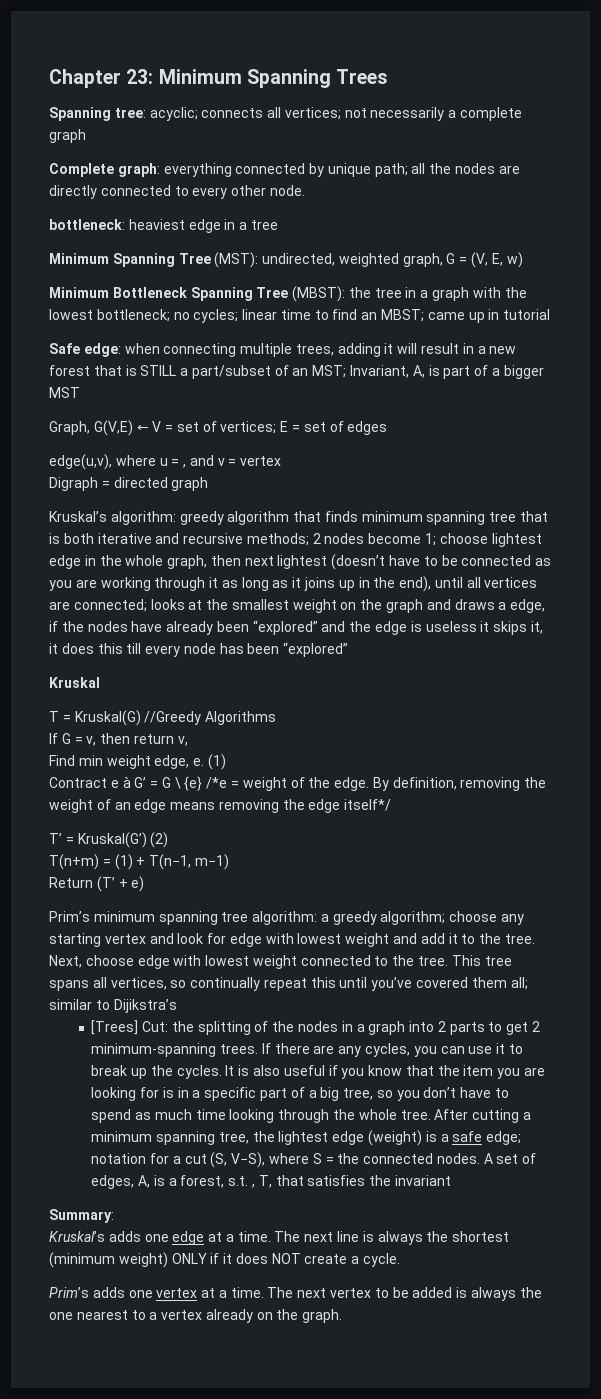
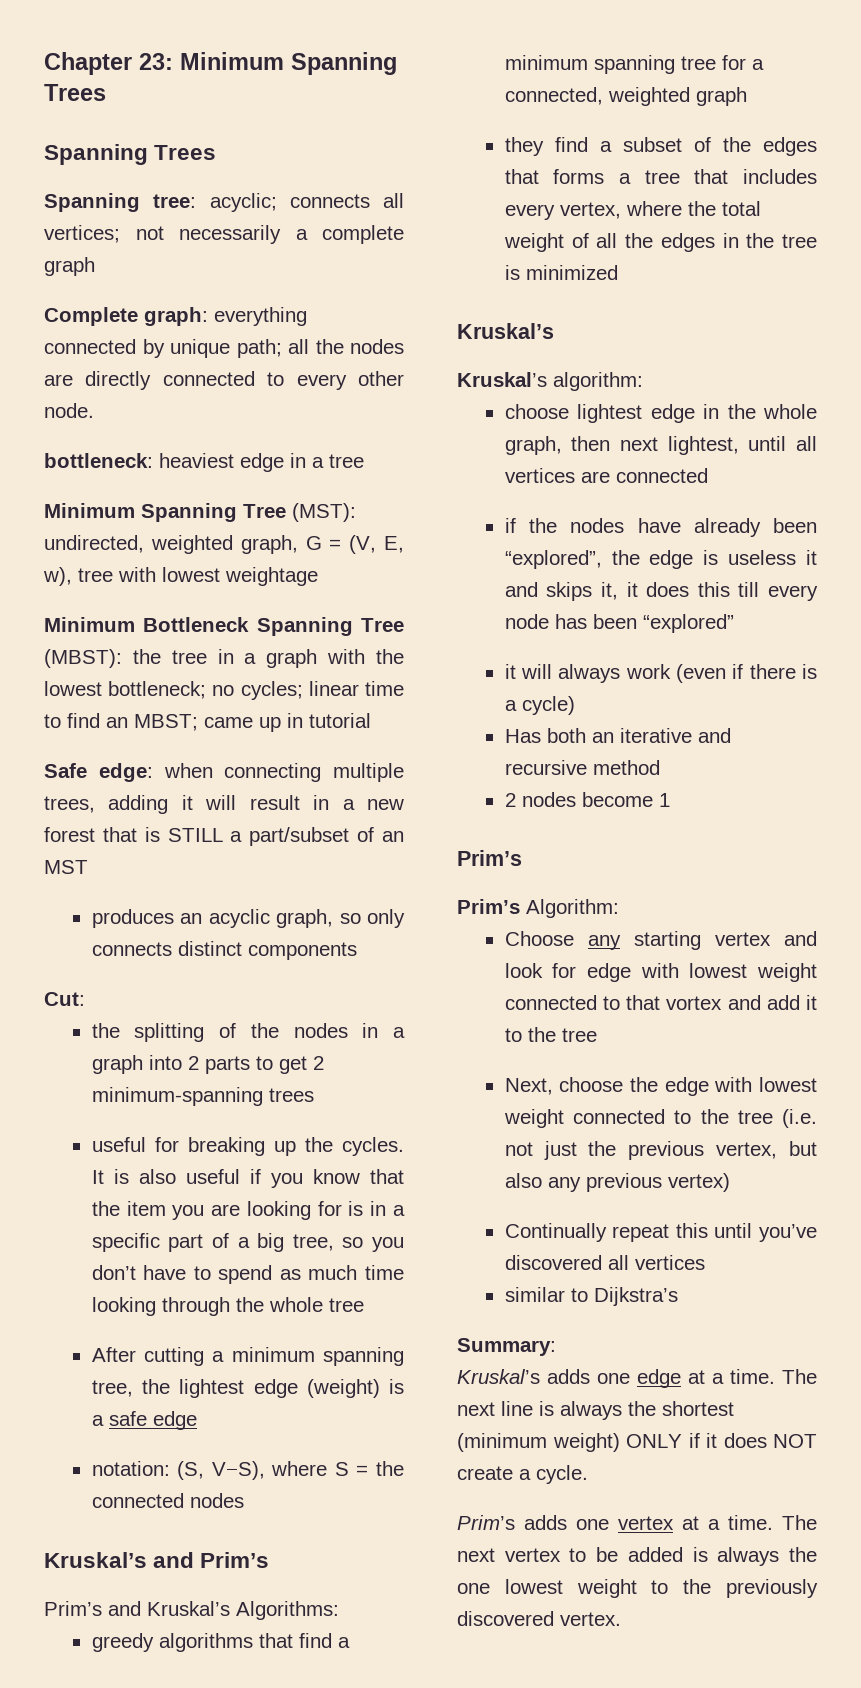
  Chapter 23: Minimum Spanning Trees
+ Spanning Trees
- Minimum Spanning Tree (MST): undirected, weighted graph, G = (V, E, w)
+ Minimum Spanning Tree (MST): undirected, weighted graph, G = (V, E, w), tree with lowest weightage
- Safe edge: when connecting multiple trees, adding it will result in a new forest that is STILL a part/subset of an MST; Invariant, A, is part of a bigger MST
- Graph, G(V,E) ← V = set of vertices; E = set of edges
- edge(u,v), where u = , and v = vertex
- Digraph = directed graph
- Kruskal’s algorithm: greedy algorithm that finds minimum spanning tree that is both iterative and recursive methods; 2 nodes become 1; choose lightest edge in the whole graph, then next lightest (doesn’t have to be connected as you are working through it as long as it joins up in the end), until all vertices are connected; looks at the smallest weight on the graph and draws a edge, if the nodes have already been “explored” and the edge is useless it skips it, it does this till every node has been “explored”
- Kruskal
- T = Kruskal(G) //Greedy Algorithms
- If G = v, then return v,
- Find min weight edge, e. (1)
- Contract e à G’ = G \ {e} /*e = weight of the edge. By definition, removing the weight of an edge means removing the edge itself*/
- T’ = Kruskal(G’) (2)
- T(n+m) = (1) + T(n−1, m−1)
- Return (T’ + e)
- Prim’s minimum spanning tree algorithm: a greedy algorithm; choose any starting vertex and look for edge with lowest weight and add it to the tree. Next, choose edge with lowest weight connected to the tree. This tree spans all vertices, so continually repeat this until you’ve covered them all; similar to Dijikstra’s
- [Trees] Cut: the splitting of the nodes in a graph into 2 parts to get 2 minimum-spanning trees. If there are any cycles, you can use it to break up the cycles.
+ Safe edge: when connecting multiple trees, adding it will result in a new forest that is STILL a part/subset of an MST
+ produces an acyclic graph, so only connects distinct components
+ Cut:
+ the splitting of the nodes in a graph into 2 parts to get 2 minimum-spanning trees
+ useful for breaking up the cycles.
- It is also useful if you know that the item you are looking for is in a specific part of a big tree, so you don’t have to spend as much time looking through the whole tree. After cutting a minimum spanning tree, the lightest edge (weight) is a safe edge; notation for a cut (S, V−S), where S = the connected nodes. A set of edges, A, is a forest, s.t. , T, that satisfies the invariant
+ It is also useful if you know that the item you are looking for is in a specific part of a big tree, so you don’t have to spend as much time looking through the whole tree
+ After cutting a minimum spanning tree, the lightest edge (weight) is a safe edge
+ notation: (S, V−S), where S = the connected nodes
+ Kruskal’s and Prim’s
+ Prim’s and Kruskal’s Algorithms:
+ greedy algorithms that find a minimum spanning tree for a connected, weighted graph
+ they find a subset of the edges that forms a tree that includes every vertex, where the total weight of all the edges in the tree is minimized
+ Kruskal’s
+ Kruskal’s algorithm:
+ choose lightest edge in the whole graph, then next lightest, until all vertices are connected
+ if the nodes have already been “explored”, the edge is useless it and skips it, it does this till every node has been “explored”
+ it will always work (even if there is a cycle)
+ Has both an iterative and recursive method
+ 2 nodes become 1
+ Prim’s
+ Prim’s Algorithm:
+ Choose any starting vertex and look for edge with lowest weight connected to that vortex and add it to the tree
+ Next, choose the edge with lowest weight connected to the tree (i.e. not just the previous vertex, but also any previous vertex)
+ Continually repeat this until you’ve discovered all vertices
+ similar to Dijkstra’s
- The next vertex to be added is always the one nearest to a vertex already on the graph.
+ The next vertex to be added is always the one lowest weight to the previously discovered vertex.

